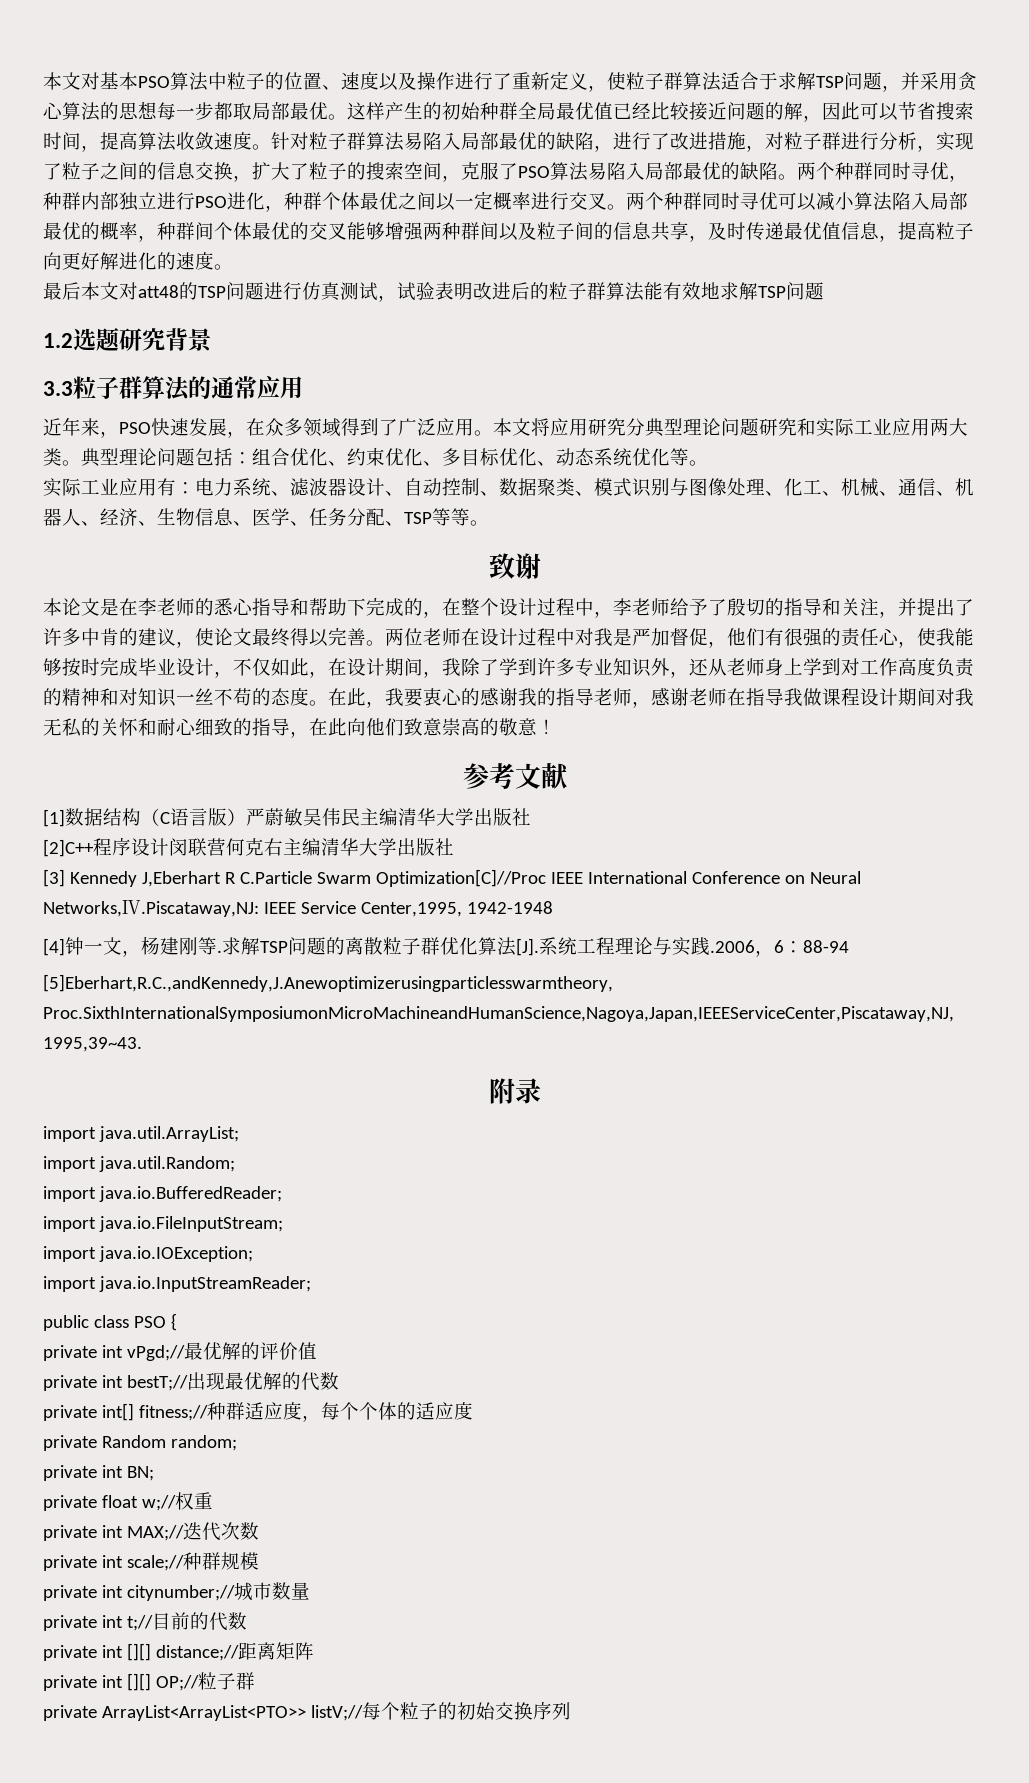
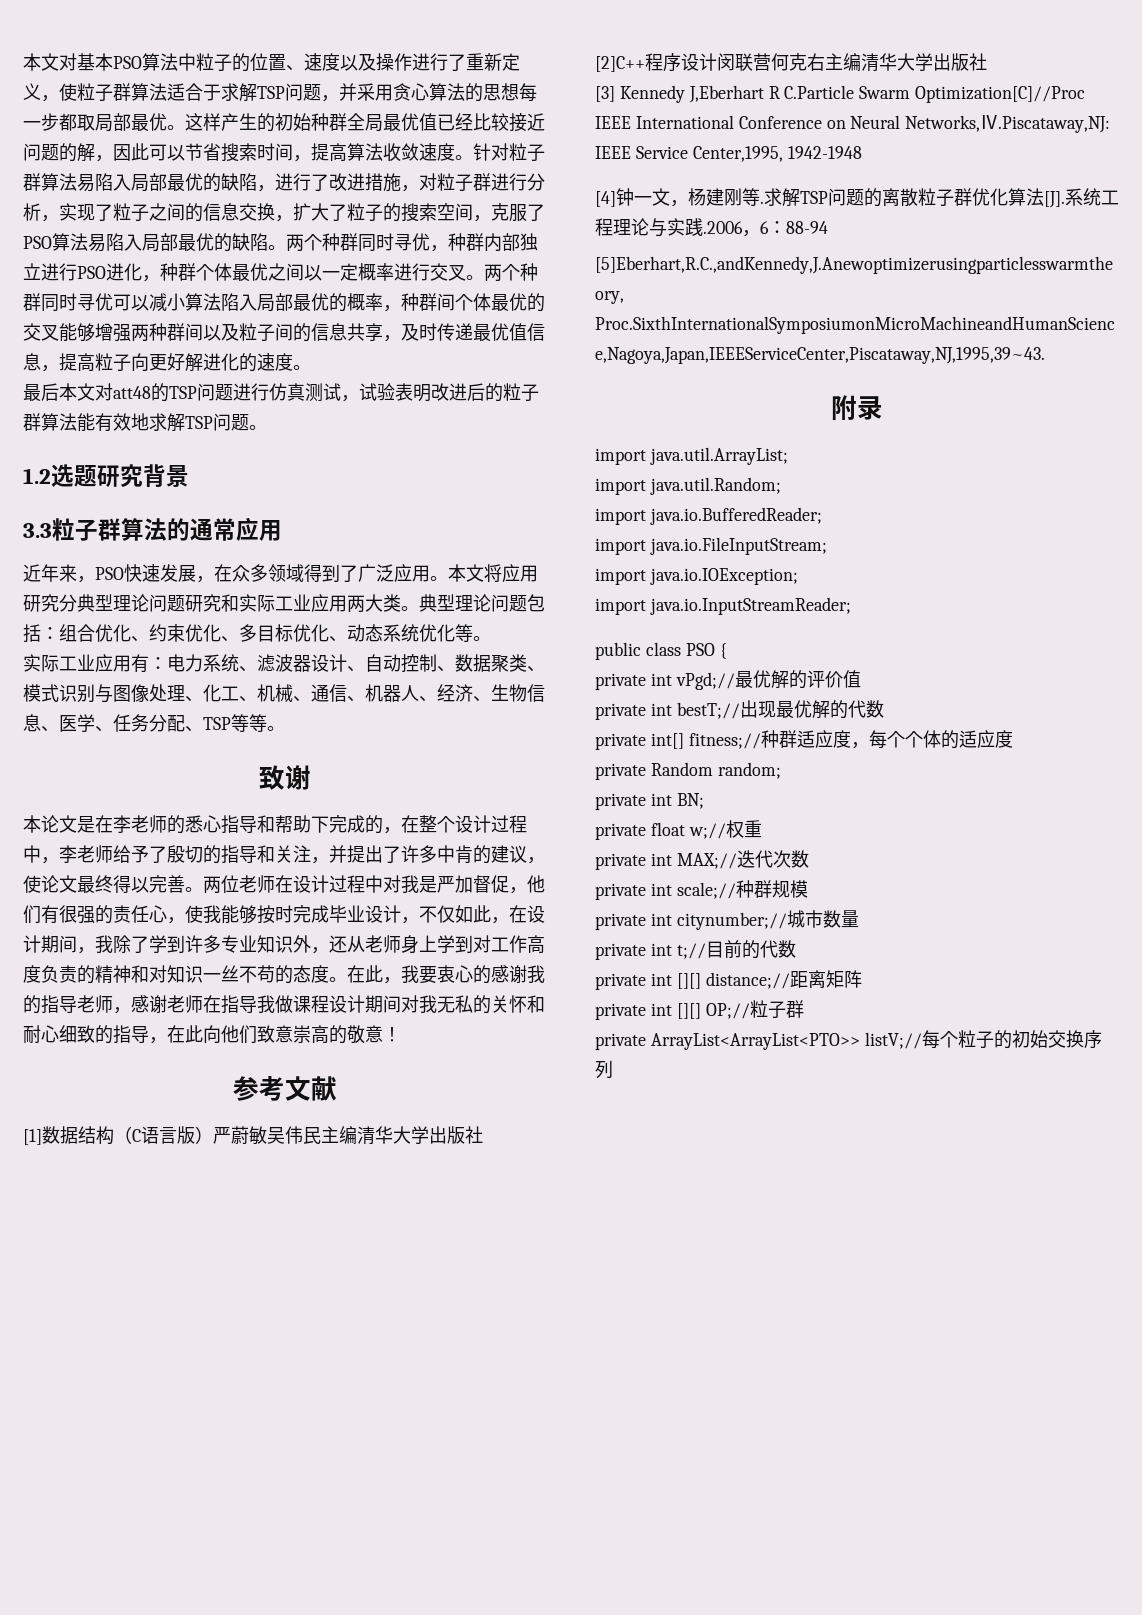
- 最后本文对att48的TSP问题进行仿真测试，试验表明改进后的粒子群算法能有效地求解TSP问题
+ 最后本文对att48的TSP问题进行仿真测试，试验表明改进后的粒子群算法能有效地求解TSP问题。

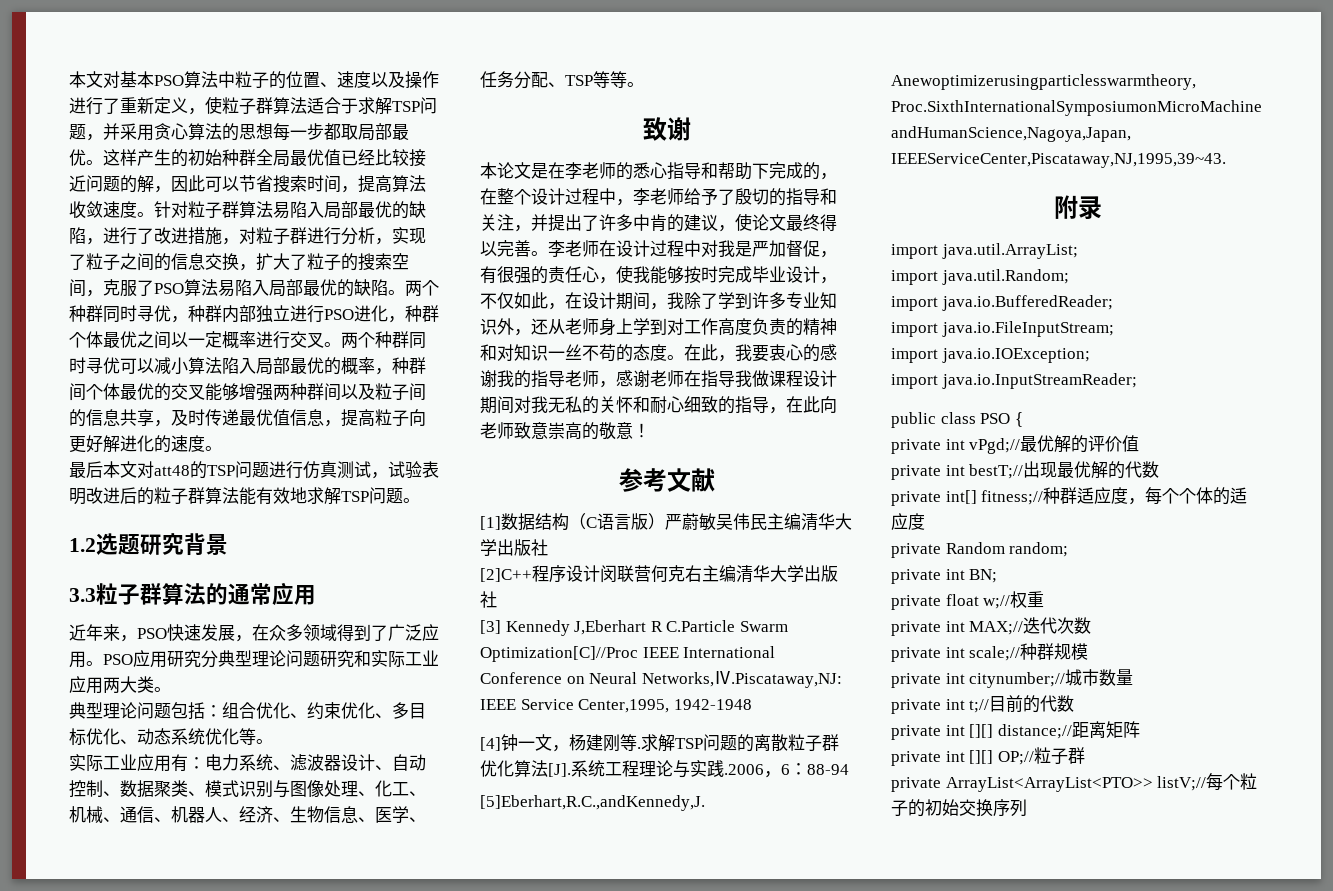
- 本文将应用研究分典型理论问题研究和实际工业应用两大类。典型理论问题包括：组合优化、约束优化、多目标优化、动态系统优化等。
+ PSO应用研究分典型理论问题研究和实际工业应用两大类。
+ 典型理论问题包括：组合优化、约束优化、多目标优化、动态系统优化等。
- 两位老师在设计过程中对我是严加督促，他们有很强的责任心，使我能够按时完成毕业设计，不仅如此，在设计期间，我除了学到许多专业知识外，还从老师身上学到对工作高度负责的精神和对知识一丝不苟的态度。
+ 李老师在设计过程中对我是严加督促，有很强的责任心，使我能够按时完成毕业设计，不仅如此，在设计期间，我除了学到许多专业知识外，还从老师身上学到对工作高度负责的精神和对知识一丝不苟的态度。
- 在此，我要衷心的感谢我的指导老师，感谢老师在指导我做课程设计期间对我无私的关怀和耐心细致的指导，在此向他们致意崇高的敬意！
+ 在此，我要衷心的感谢我的指导老师，感谢老师在指导我做课程设计期间对我无私的关怀和耐心细致的指导，在此向老师致意崇高的敬意！

